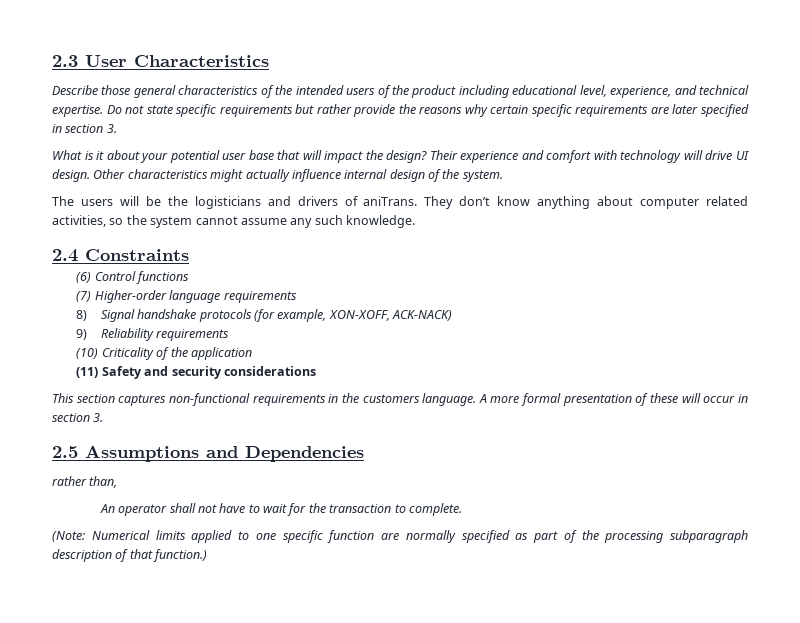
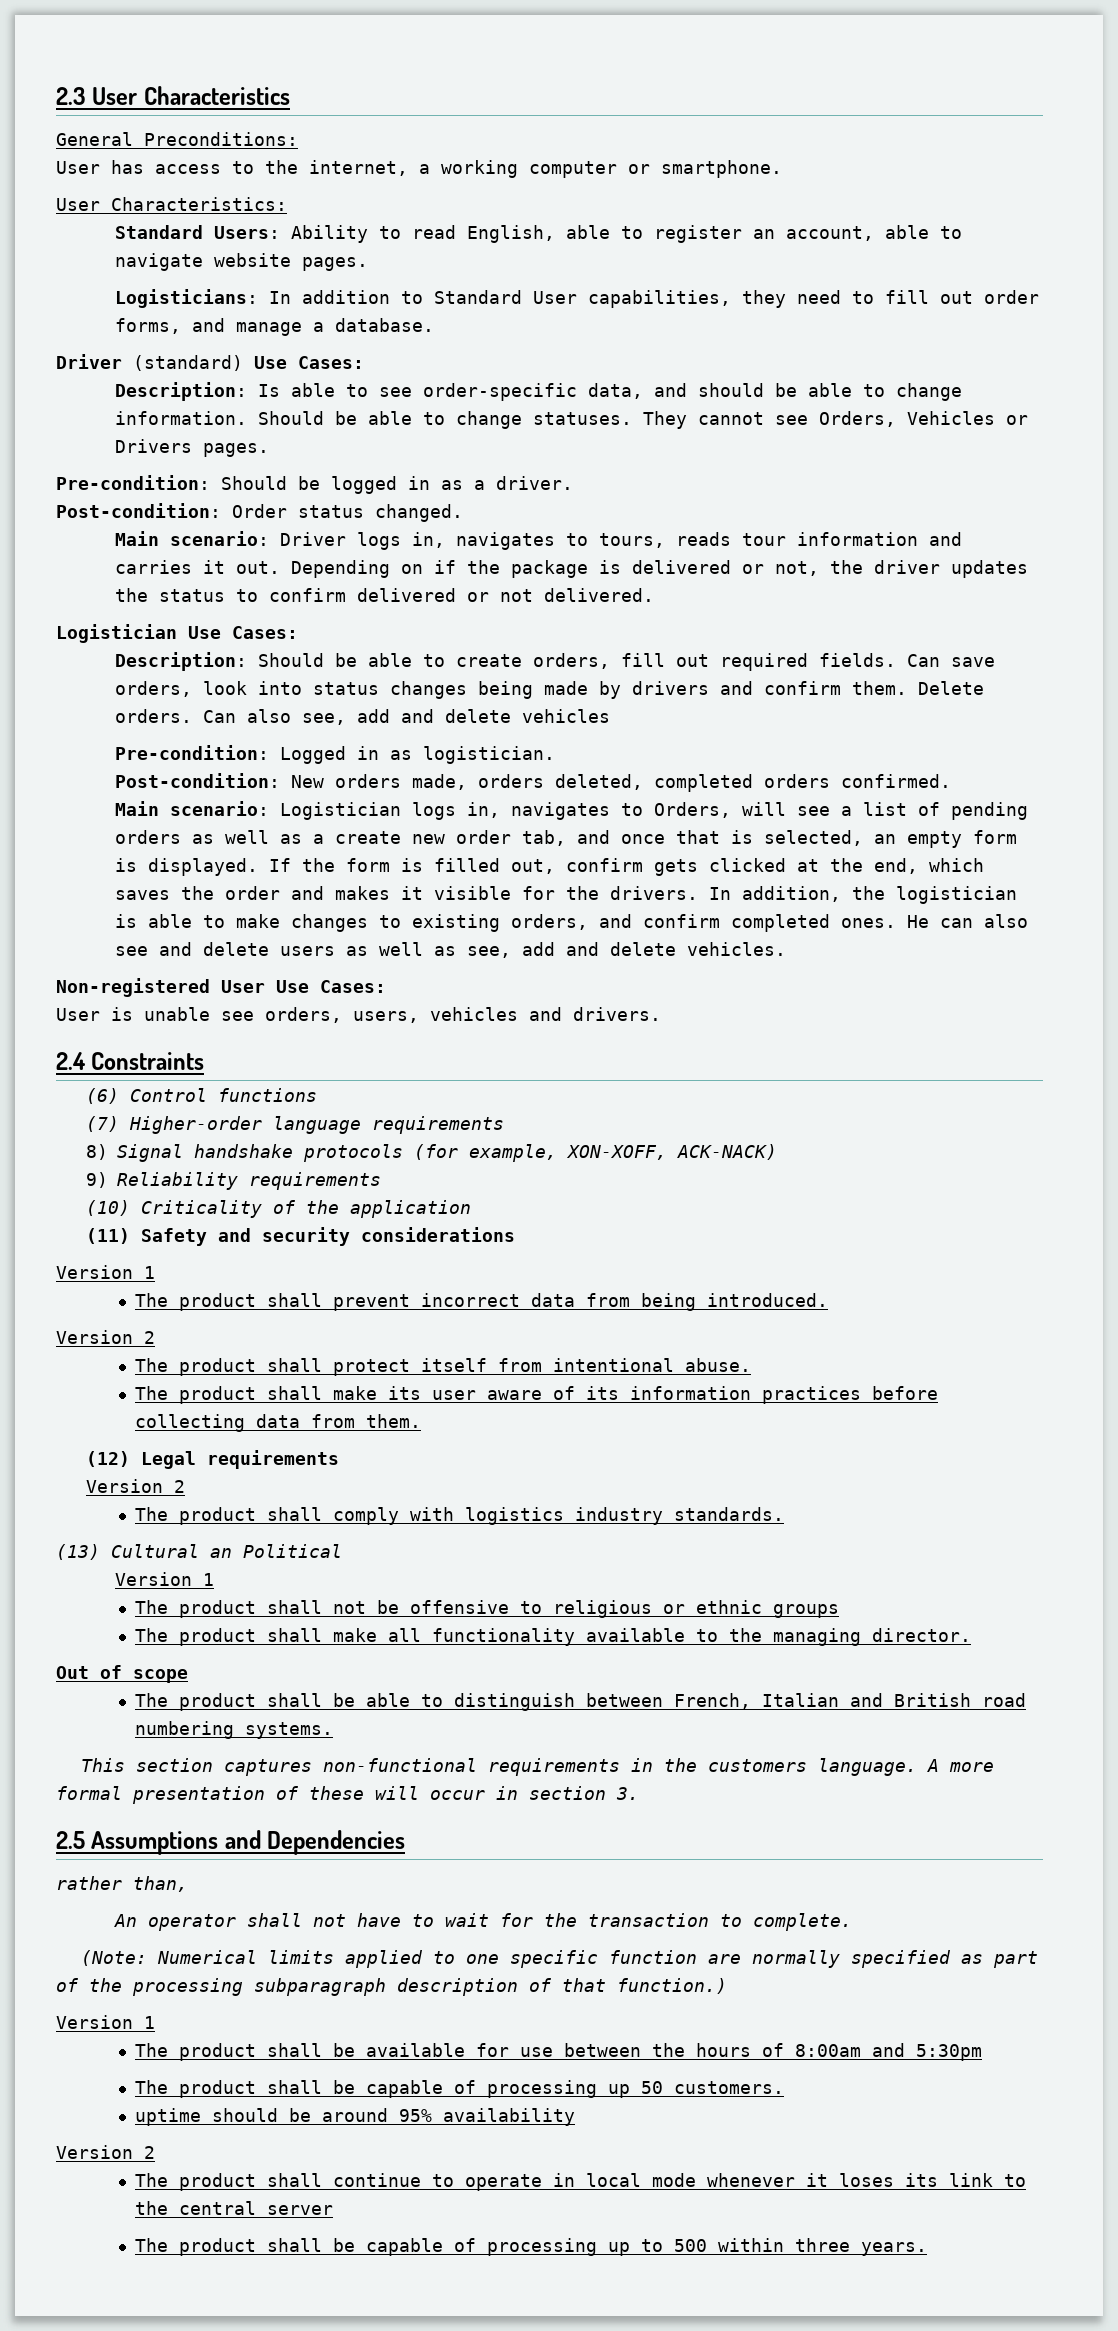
- Describe those general characteristics of the intended users of the product including educational level, experience, and technical expertise. Do not state specific requirements but rather provide the reasons why certain specific requirements are later specified in section 3.
- What is it about your potential user base that will impact the design? Their experience and comfort with technology will drive UI design. Other characteristics might actually influence internal design of the system.
- The users will be the logisticians and drivers of aniTrans. They don’t know anything about computer related activities, so the system cannot assume any such knowledge.
+ General Preconditions:
+ User has access to the internet, a working computer or smartphone.
+ User Characteristics:
+ Standard Users: Ability to read English, able to register an account, able to navigate website pages.
+ Logisticians: In addition to Standard User capabilities, they need to fill out order forms, and manage a database.
+ Driver (standard) Use Cases:
+ Description: Is able to see order-specific data, and should be able to change information. Should be able to change statuses. They cannot see Orders, Vehicles or Drivers pages.
+ Pre-condition: Should be logged in as a driver.
+ Post-condition: Order status changed.
+ Main scenario: Driver logs in, navigates to tours, reads tour information and carries it out. Depending on if the package is delivered or not, the driver updates the status to confirm delivered or not delivered.
+ Logistician Use Cases:
+ Description: Should be able to create orders, fill out required fields. Can save orders, look into status changes being made by drivers and confirm them. Delete orders. Can also see, add and delete vehicles
+ Pre-condition: Logged in as logistician.
+ Post-condition: New orders made, orders deleted, completed orders confirmed.
+ Main scenario: Logistician logs in, navigates to Orders, will see a list of pending orders as well as a create new order tab, and once that is selected, an empty form is displayed. If the form is filled out, confirm gets clicked at the end, which saves the order and makes it visible for the drivers. In addition, the logistician is able to make changes to existing orders, and confirm completed ones. He can also see and delete users as well as see, add and delete vehicles.
+ Non-registered User Use Cases:
+ User is unable see orders, users, vehicles and drivers.
  (11) Safety and security considerations
+ Version 1
+ The product shall prevent incorrect data from being introduced.
+ Version 2
+ The product shall protect itself from intentional abuse.
+ The product shall make its user aware of its information practices before collecting data from them.
+ (12) Legal requirements
+ Version 2
+ The product shall comply with logistics industry standards.
+ (13) Cultural an Political
+ Version 1
+ The product shall not be offensive to religious or ethnic groups
+ The product shall make all functionality available to the managing director.
+ Out of scope
+ The product shall be able to distinguish between French, Italian and British road numbering systems.
  (Note: Numerical limits applied to one specific function are normally specified as part of the processing subparagraph description of that function.)
+ Version 1
+ The product shall be available for use between the hours of 8:00am and 5:30pm
+ The product shall be capable of processing up 50 customers.
+ uptime should be around 95% availability
+ Version 2
+ The product shall continue to operate in local mode whenever it loses its link to the central server
+ The product shall be capable of processing up to 500 within three years.

